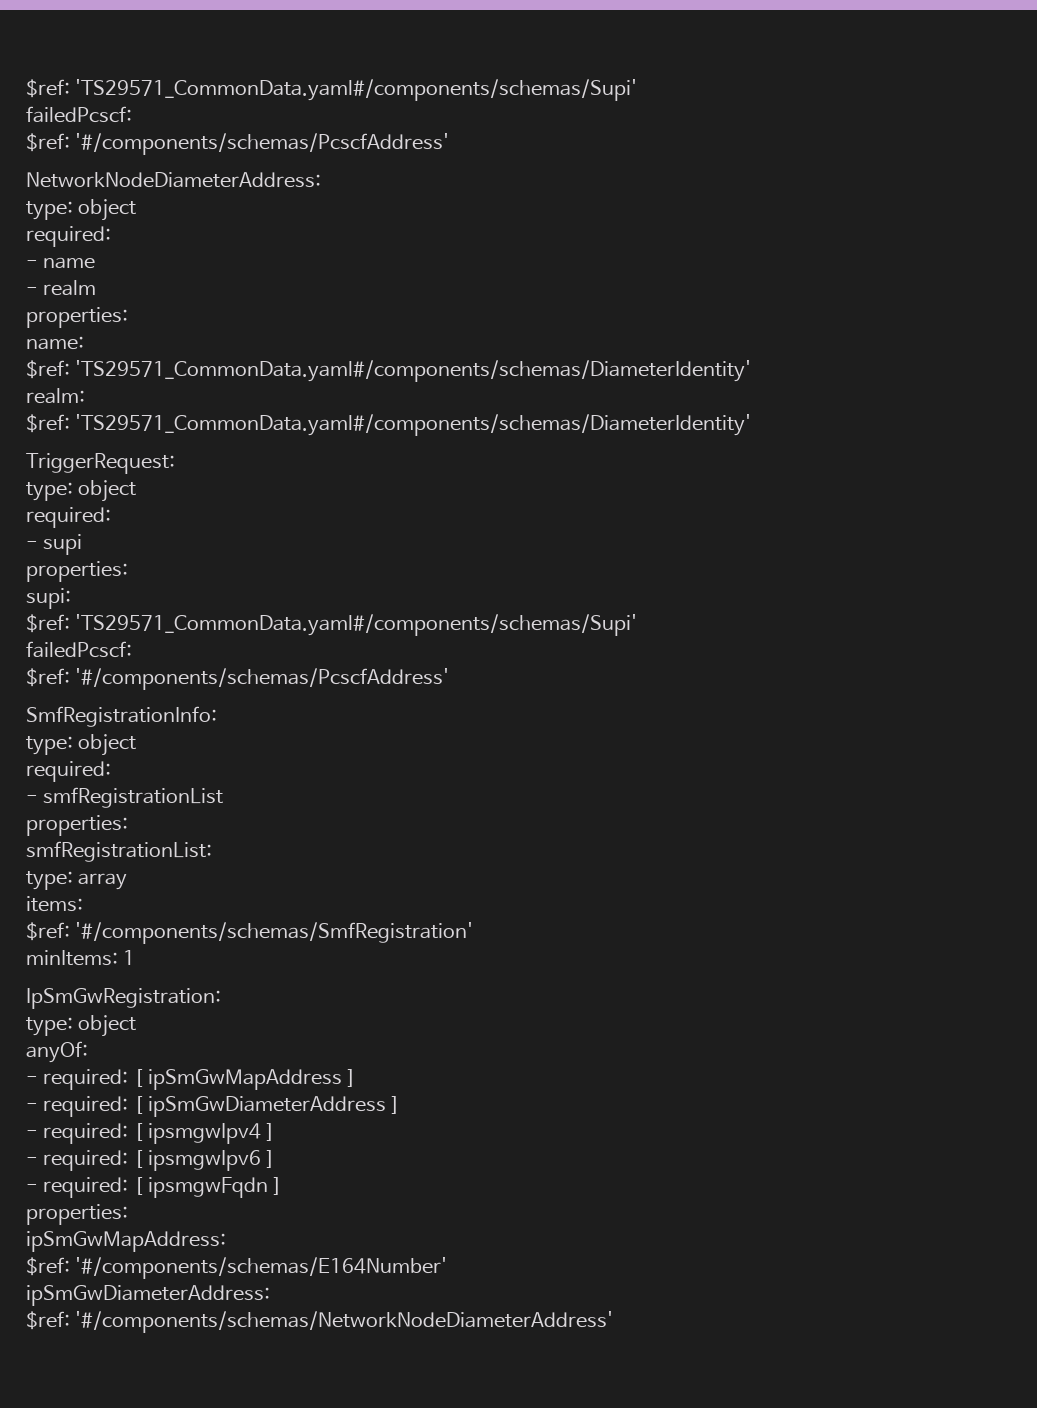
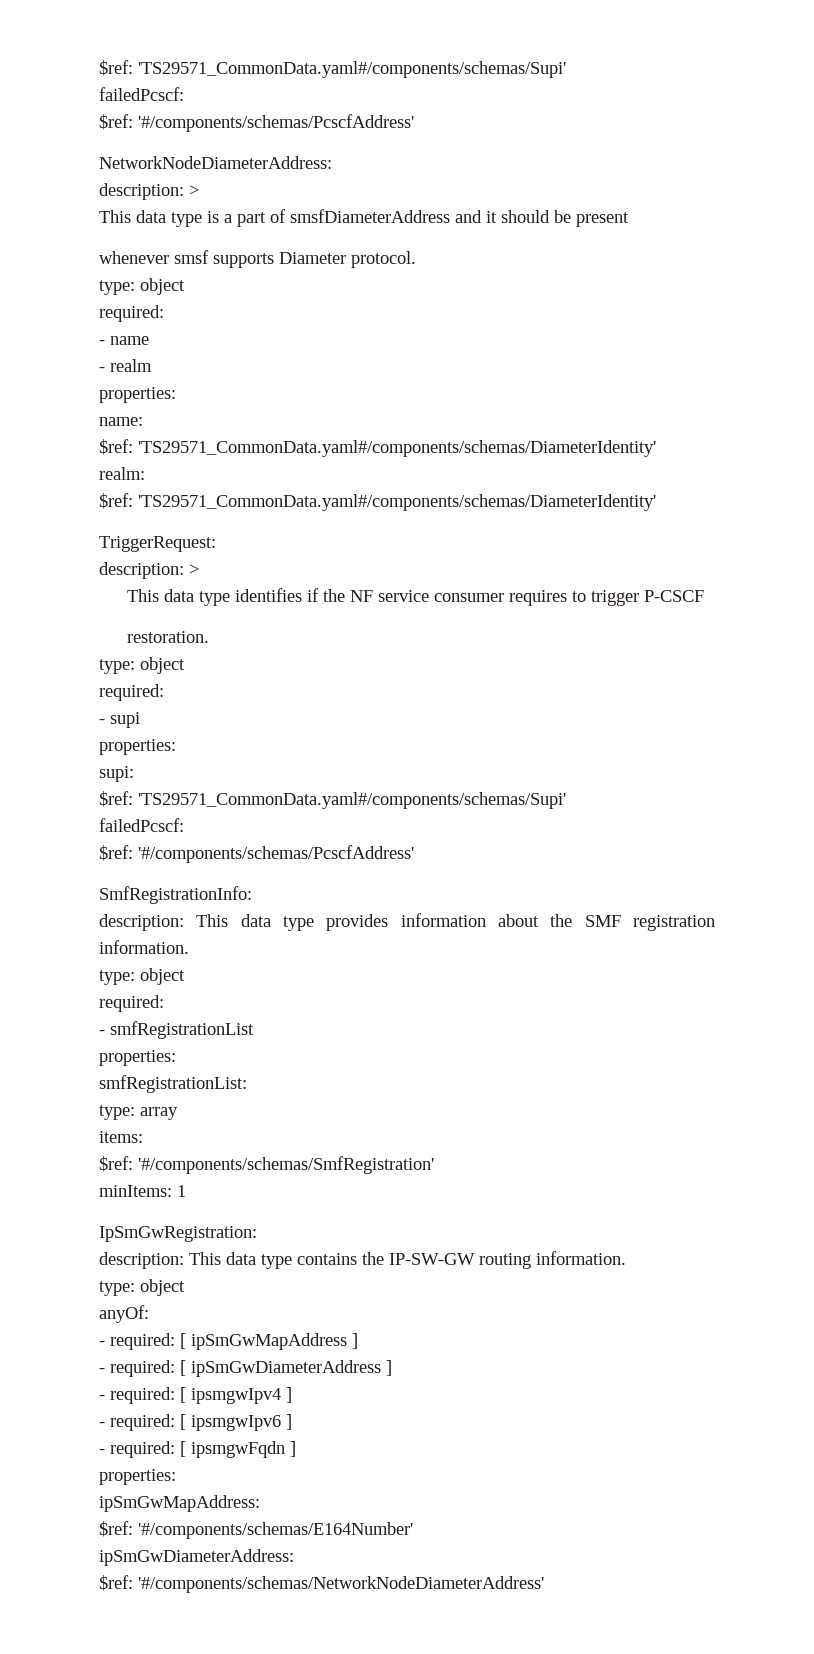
  NetworkNodeDiameterAddress:
+ description: >
+ This data type is a part of smsfDiameterAddress and it should be present
+ whenever smsf supports Diameter protocol.
  TriggerRequest:
+ description: >
+ This data type identifies if the NF service consumer requires to trigger P-CSCF
+ restoration.
+ description: This data type provides information about the SMF registration information.
+ description: This data type contains the IP-SW-GW routing information.

